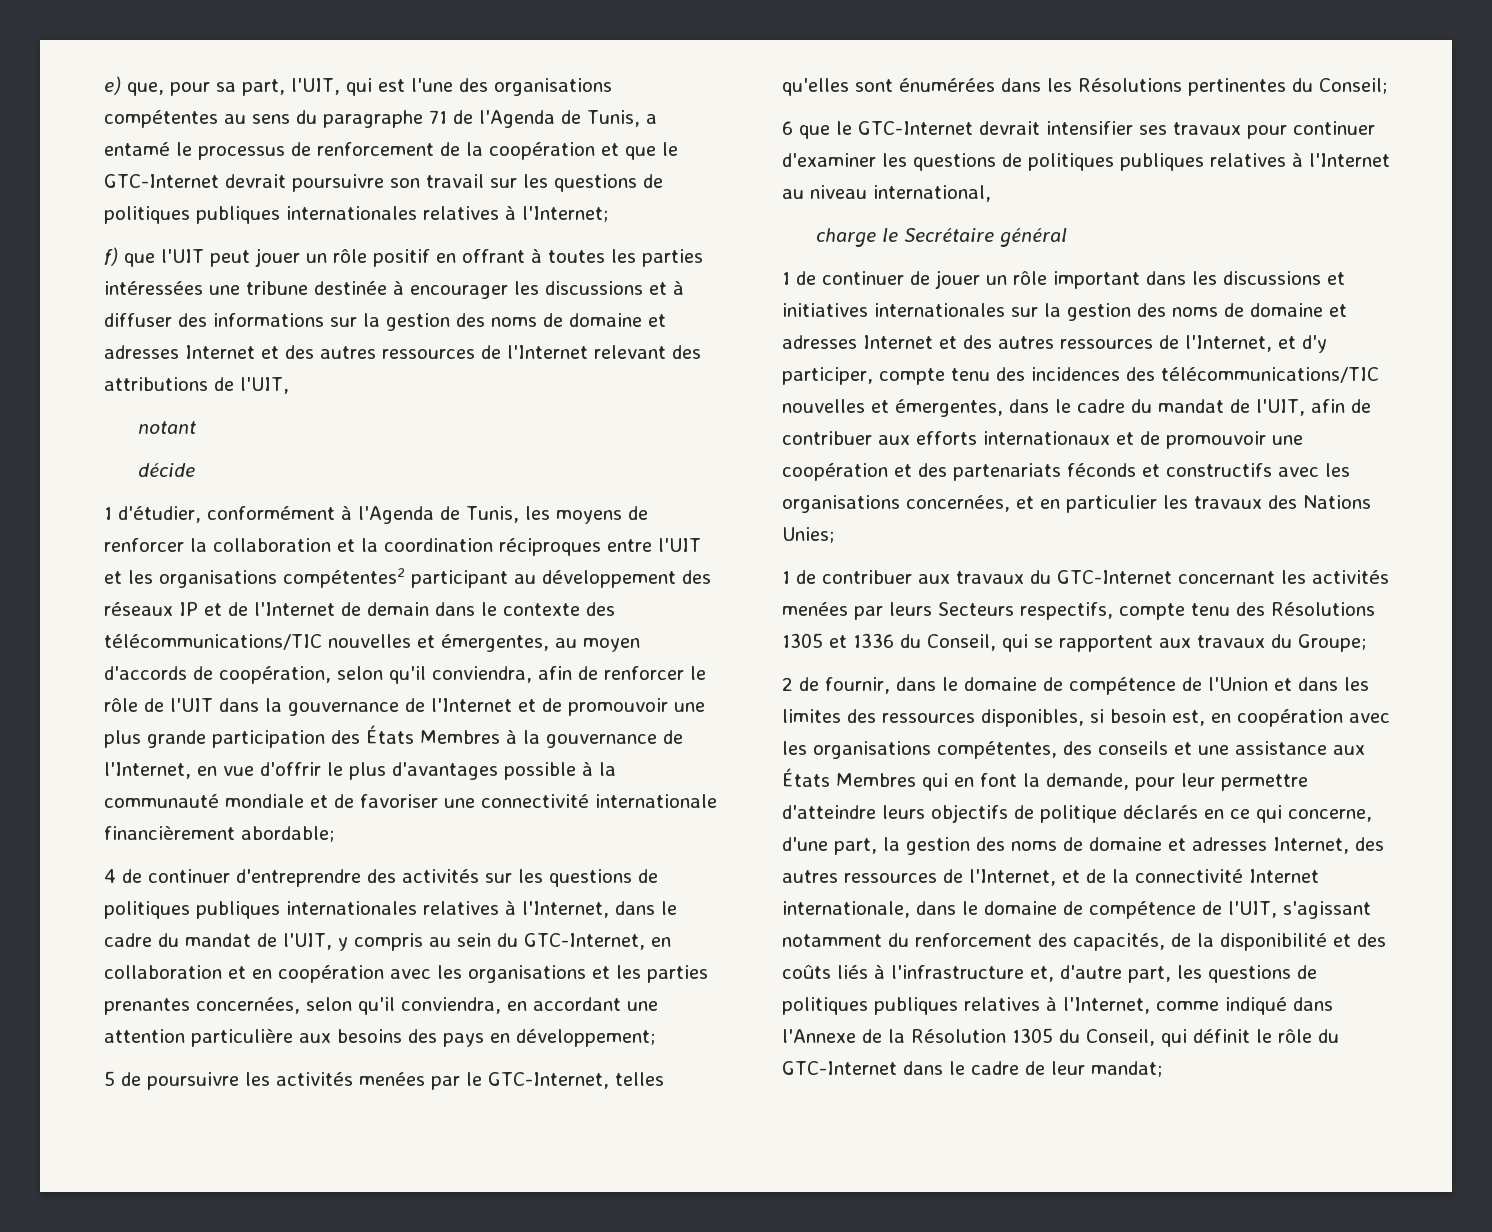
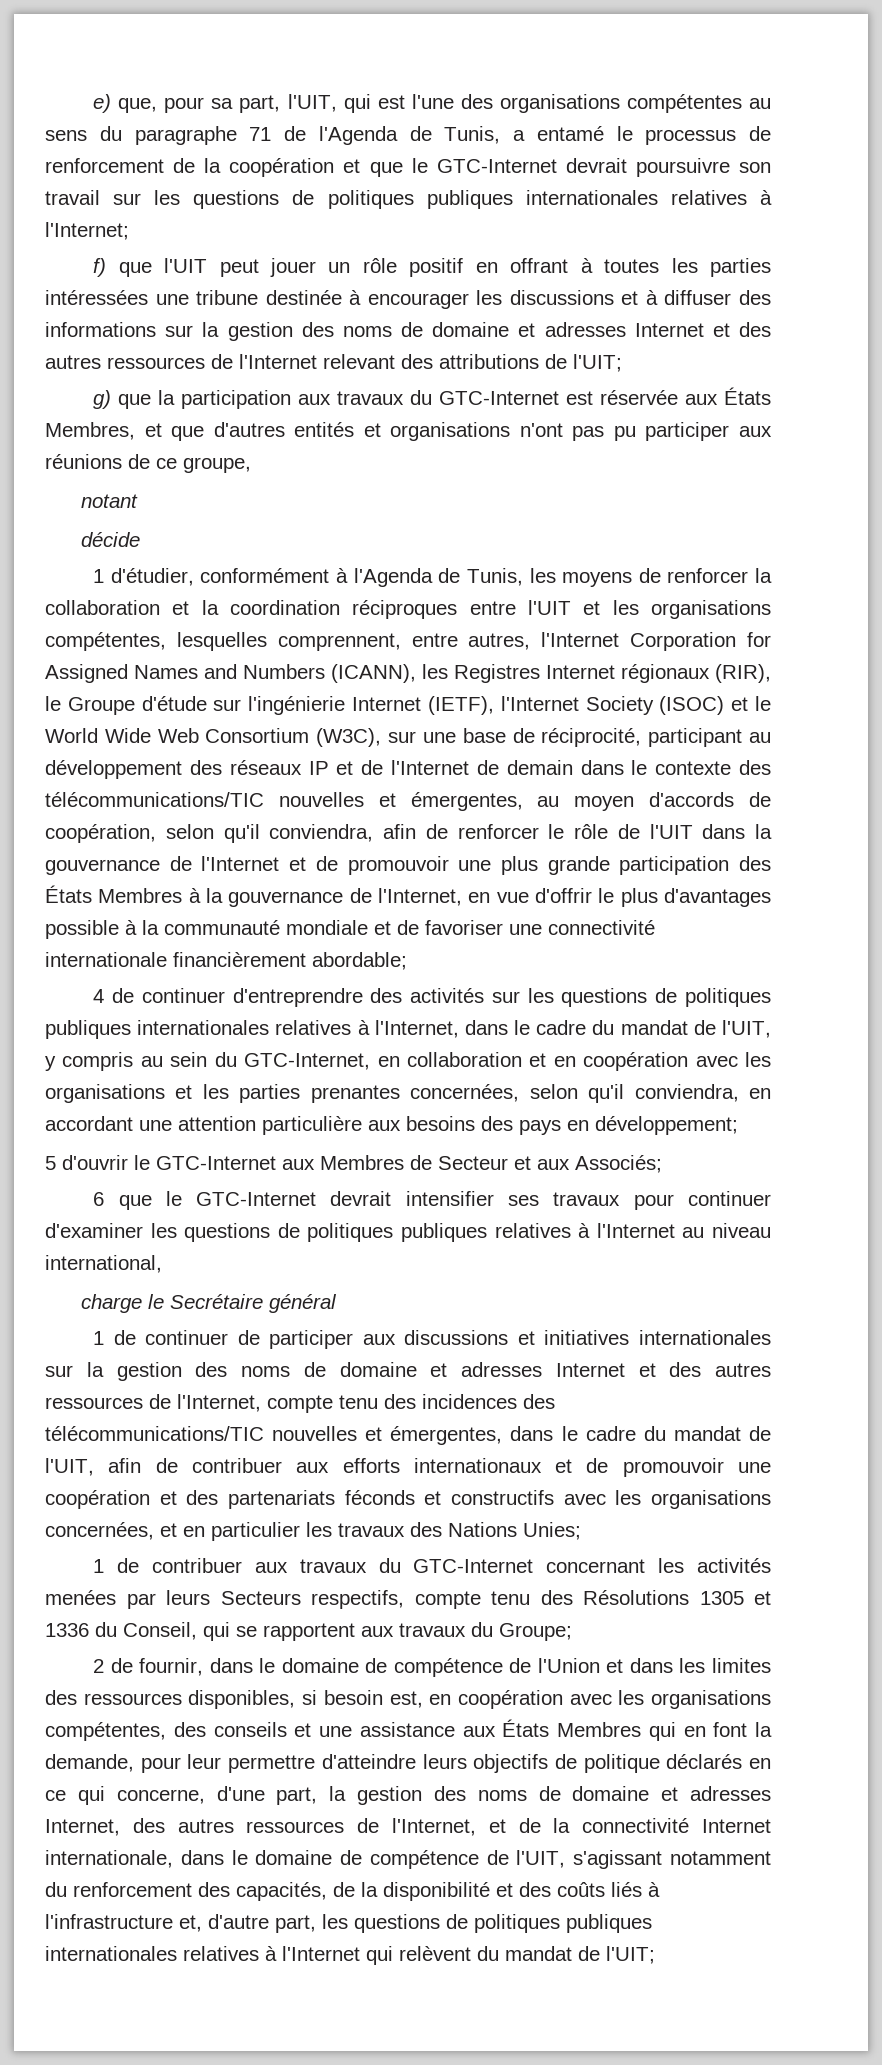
- f) que l'UIT peut jouer un rôle positif en offrant à toutes les parties intéressées une tribune destinée à encourager les discussions et à diffuser des informations sur la gestion des noms de domaine et adresses Internet et des autres ressources de l'Internet relevant des attributions de l'UIT,
+ f) que l'UIT peut jouer un rôle positif en offrant à toutes les parties intéressées une tribune destinée à encourager les discussions et à diffuser des informations sur la gestion des noms de domaine et adresses Internet et des autres ressources de l'Internet relevant des attributions de l'UIT;
+ g) que la participation aux travaux du GTC-Internet est réservée aux États Membres, et que d'autres entités et organisations n'ont pas pu participer aux réunions de ce groupe,
- 1 d'étudier, conformément à l'Agenda de Tunis, les moyens de renforcer la collaboration et la coordination réciproques entre l'UIT et les organisations compétentes2 participant au développement des réseaux IP et de l'Internet de demain dans le contexte des télécommunications/TIC nouvelles et émergentes, au moyen d'accords de coopération, selon qu'il conviendra, afin de renforcer le rôle de l'UIT dans la gouvernance de l'Internet et de promouvoir une plus grande participation des États Membres à la gouvernance de l'Internet, en vue d'offrir le plus d'avantages possible à la communauté mondiale et de favoriser une connectivité internationale financièrement abordable;
+ 1 d'étudier, conformément à l'Agenda de Tunis, les moyens de renforcer la collaboration et la coordination réciproques entre l'UIT et les organisations compétentes, lesquelles comprennent, entre autres, l'Internet Corporation for Assigned Names and Numbers (ICANN), les Registres Internet régionaux (RIR), le Groupe d'étude sur l'ingénierie Internet (IETF), l'Internet Society (ISOC) et le World Wide Web Consortium (W3C), sur une base de réciprocité, participant au développement des réseaux IP et de l'Internet de demain dans le contexte des télécommunications/TIC nouvelles et émergentes, au moyen d'accords de coopération, selon qu'il conviendra, afin de renforcer le rôle de l'UIT dans la gouvernance de l'Internet et de promouvoir une plus grande participation des États Membres à la gouvernance de l'Internet, en vue d'offrir le plus d'avantages possible à la communauté mondiale et de favoriser une connectivité internationale financièrement abordable;
- 5 de poursuivre les activités menées par le GTC-Internet, telles qu'elles sont énumérées dans les Résolutions pertinentes du Conseil;
+ 5 d'ouvrir le GTC-Internet aux Membres de Secteur et aux Associés;
- 1 de continuer de jouer un rôle important dans les discussions et initiatives internationales sur la gestion des noms de domaine et adresses Internet et des autres ressources de l'Internet, et d'y participer, compte tenu des incidences des télécommunications/TIC nouvelles et émergentes, dans le cadre du mandat de l'UIT, afin de contribuer aux efforts internationaux et de promouvoir une coopération et des partenariats féconds et constructifs avec les organisations concernées, et en particulier les travaux des Nations Unies;
+ 1 de continuer de participer aux discussions et initiatives internationales sur la gestion des noms de domaine et adresses Internet et des autres ressources de l'Internet, compte tenu des incidences des télécommunications/TIC nouvelles et émergentes, dans le cadre du mandat de l'UIT, afin de contribuer aux efforts internationaux et de promouvoir une coopération et des partenariats féconds et constructifs avec les organisations concernées, et en particulier les travaux des Nations Unies;
- 2 de fournir, dans le domaine de compétence de l'Union et dans les limites des ressources disponibles, si besoin est, en coopération avec les organisations compétentes, des conseils et une assistance aux États Membres qui en font la demande, pour leur permettre d'atteindre leurs objectifs de politique déclarés en ce qui concerne, d'une part, la gestion des noms de domaine et adresses Internet, des autres ressources de l'Internet, et de la connectivité Internet internationale, dans le domaine de compétence de l'UIT, s'agissant notamment du renforcement des capacités, de la disponibilité et des coûts liés à l'infrastructure et, d'autre part, les questions de politiques publiques relatives à l'Internet, comme indiqué dans l'Annexe de la Résolution 1305 du Conseil, qui définit le rôle du GTC-Internet dans le cadre de leur mandat;
+ 2 de fournir, dans le domaine de compétence de l'Union et dans les limites des ressources disponibles, si besoin est, en coopération avec les organisations compétentes, des conseils et une assistance aux États Membres qui en font la demande, pour leur permettre d'atteindre leurs objectifs de politique déclarés en ce qui concerne, d'une part, la gestion des noms de domaine et adresses Internet, des autres ressources de l'Internet, et de la connectivité Internet internationale, dans le domaine de compétence de l'UIT, s'agissant notamment du renforcement des capacités, de la disponibilité et des coûts liés à l'infrastructure et, d'autre part, les questions de politiques publiques internationales relatives à l'Internet qui relèvent du mandat de l'UIT;

